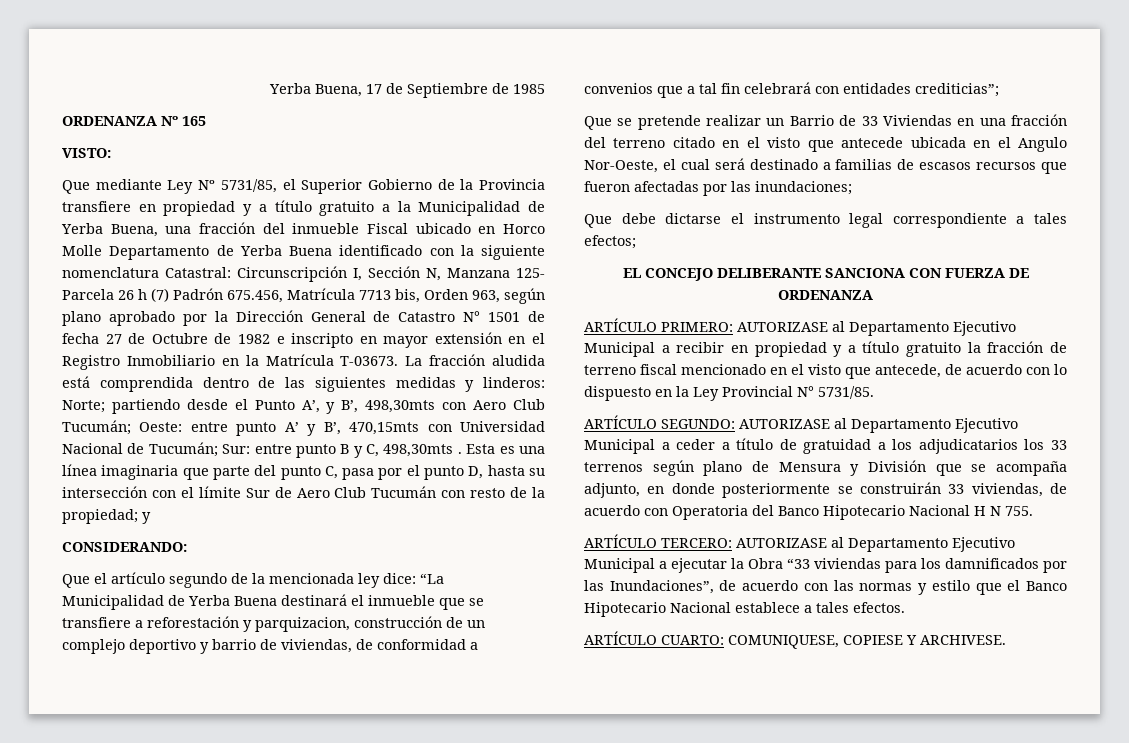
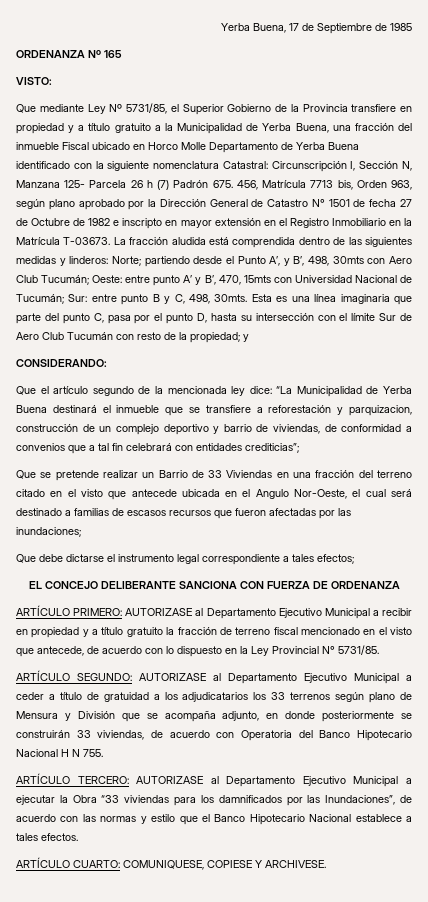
- Circunscripción I, Sección N, Manzana 125- Parcela 26 h (7) Padrón 675.456, Matrícula 7713 bis, Orden 963, según plano aprobado por la Dirección General de Catastro N° 1501 de fecha 27 de Octubre de 1982 e inscripto en mayor extensión en el Registro Inmobiliario en la Matrícula T-03673.
+ Circunscripción I, Sección N, Manzana 125- Parcela 26 h (7) Padrón 675. 456, Matrícula 7713 bis, Orden 963, según plano aprobado por la Dirección General de Catastro N° 1501 de fecha 27 de Octubre de 1982 e inscripto en mayor extensión en el Registro Inmobiliario en la Matrícula T-03673.
- La fracción aludida está comprendida dentro de las siguientes medidas y linderos: Norte; partiendo desde el Punto A’, y B’, 498,30mts con Aero Club Tucumán; Oeste: entre punto A’ y B’, 470,15mts con Universidad Nacional de Tucumán; Sur: entre punto B y C, 498,30mts .
+ La fracción aludida está comprendida dentro de las siguientes medidas y linderos: Norte; partiendo desde el Punto A’, y B’, 498, 30mts con Aero Club Tucumán; Oeste: entre punto A’ y B’, 470, 15mts con Universidad Nacional de Tucumán; Sur: entre punto B y C, 498, 30mts.

